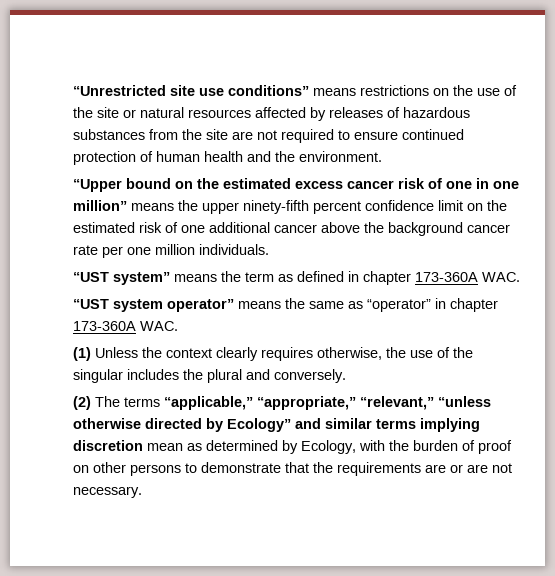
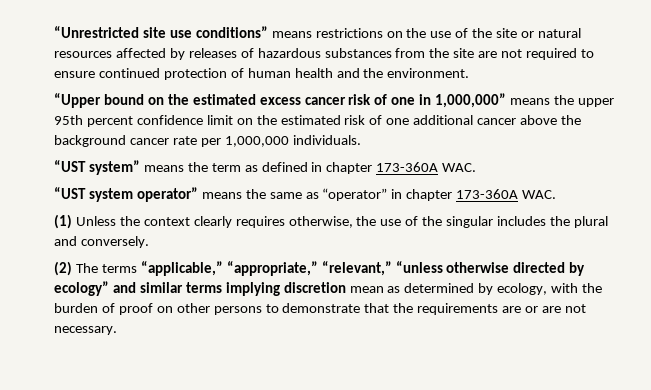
- “Upper bound on the estimated excess cancer risk of one in one million” means the upper ninety-fifth percent confidence limit on the estimated risk of one additional cancer above the background cancer rate per one million individuals.
+ “Upper bound on the estimated excess cancer risk of one in 1,000,000” means the upper 95th percent confidence limit on the estimated risk of one additional cancer above the background cancer rate per 1,000,000 individuals.
- (2) The terms “applicable,” “appropriate,” “relevant,” “unless otherwise directed by Ecology” and similar terms implying discretion mean as determined by Ecology, with the burden of proof on other persons to demonstrate that the requirements are or are not necessary.
+ (2) The terms “applicable,” “appropriate,” “relevant,” “unless otherwise directed by ecology” and similar terms implying discretion mean as determined by ecology, with the burden of proof on other persons to demonstrate that the requirements are or are not necessary.

